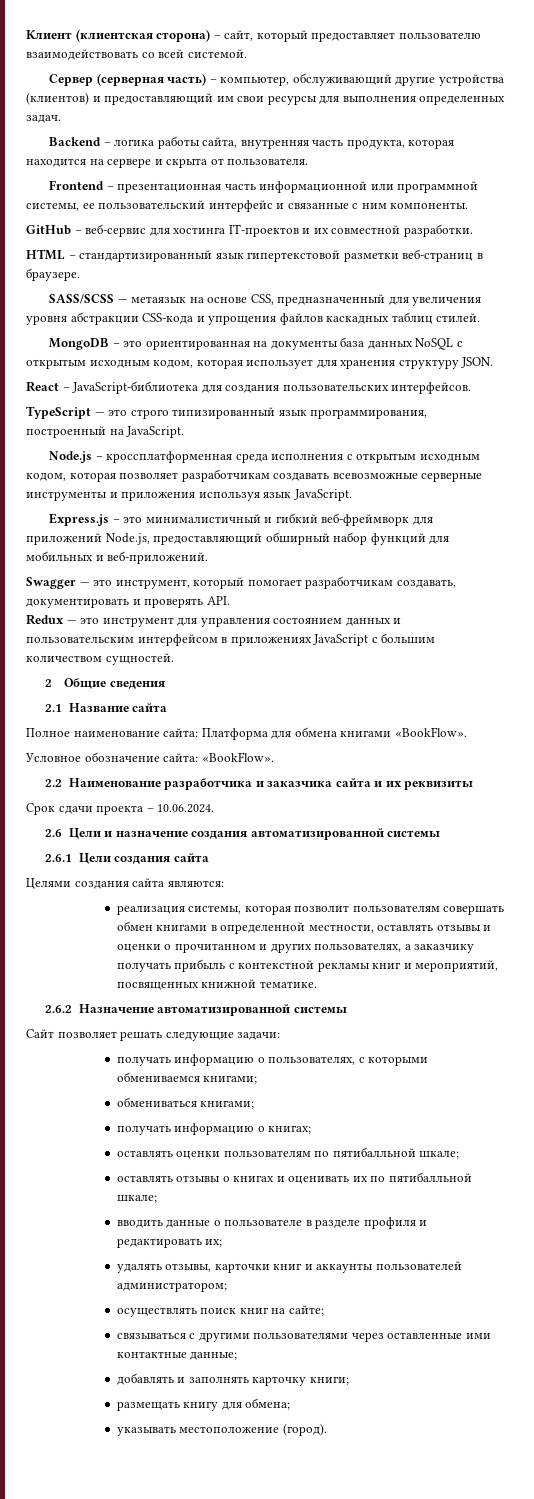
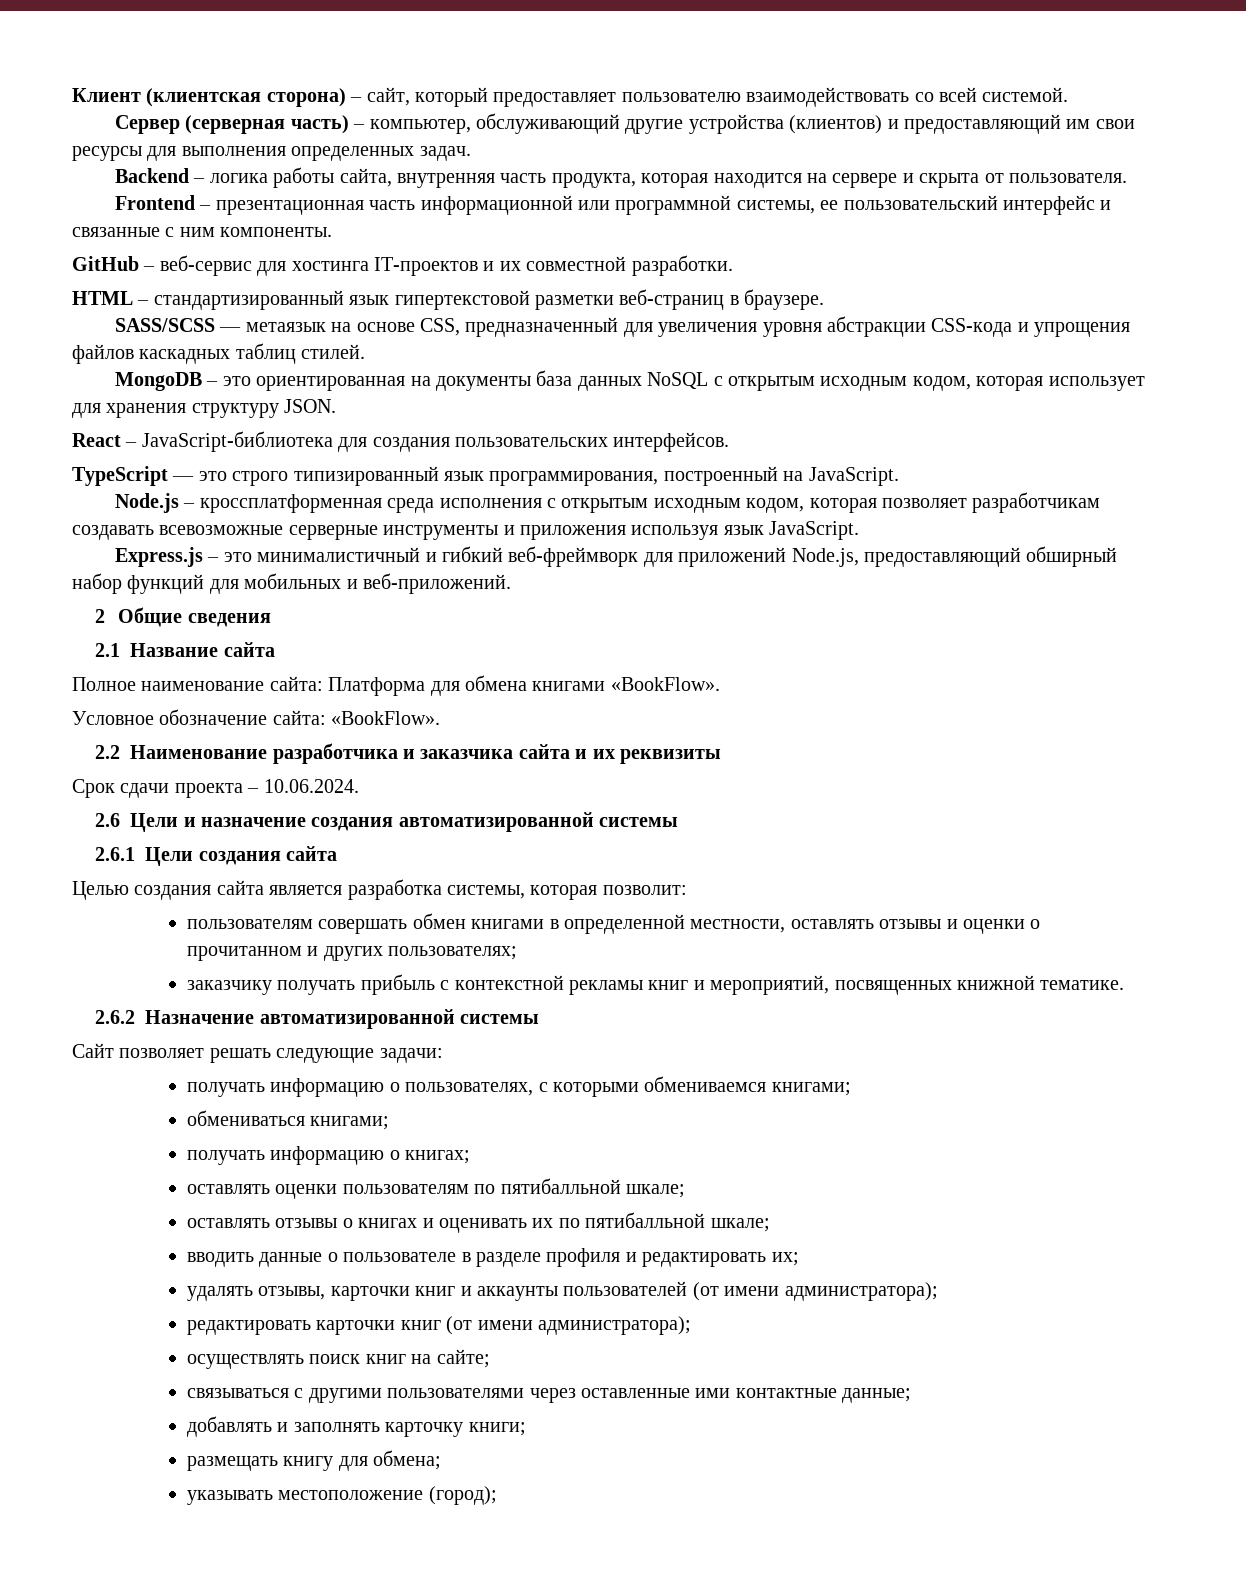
- Swagger — это инструмент, который помогает разработчикам создавать, документировать и проверять API.
- Redux — это инструмент для управления состоянием данных и пользовательским интерфейсом в приложениях JavaScript с большим количеством сущностей.
- Целями создания сайта являются:
- реализация системы, которая позволит пользователям совершать обмен книгами в определенной местности, оставлять отзывы и оценки о прочитанном и других пользователях, а заказчику получать прибыль с контекстной рекламы книг и мероприятий, посвященных книжной тематике.
+ Целью создания сайта является разработка системы, которая позволит:
+ пользователям совершать обмен книгами в определенной местности, оставлять отзывы и оценки о прочитанном и других пользователях;
+ заказчику получать прибыль с контекстной рекламы книг и мероприятий, посвященных книжной тематике.
- удалять отзывы, карточки книг и аккаунты пользователей администратором;
+ удалять отзывы, карточки книг и аккаунты пользователей (от имени администратора);
+ редактировать карточки книг (от имени администратора);
- указывать местоположение (город).
+ указывать местоположение (город);

